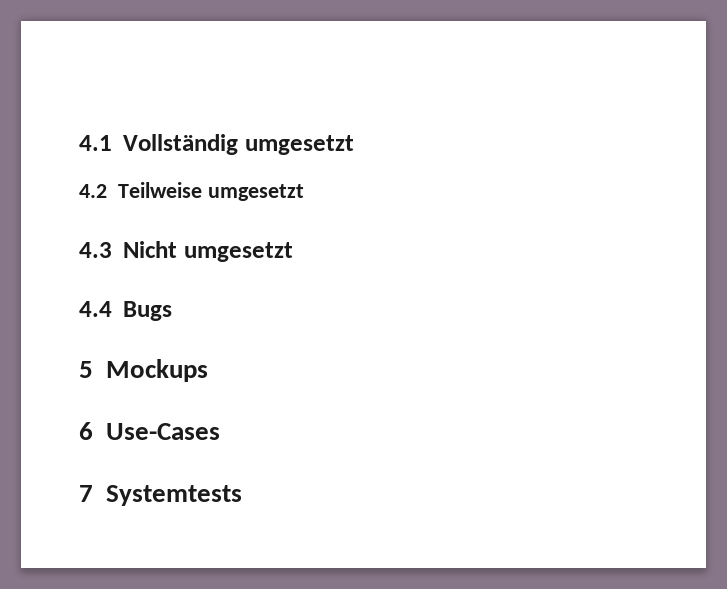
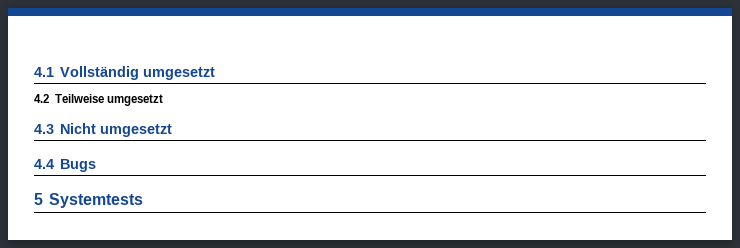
- 5 Mockups
- 6 Use-Cases
- 7 Systemtests
+ 5 Systemtests

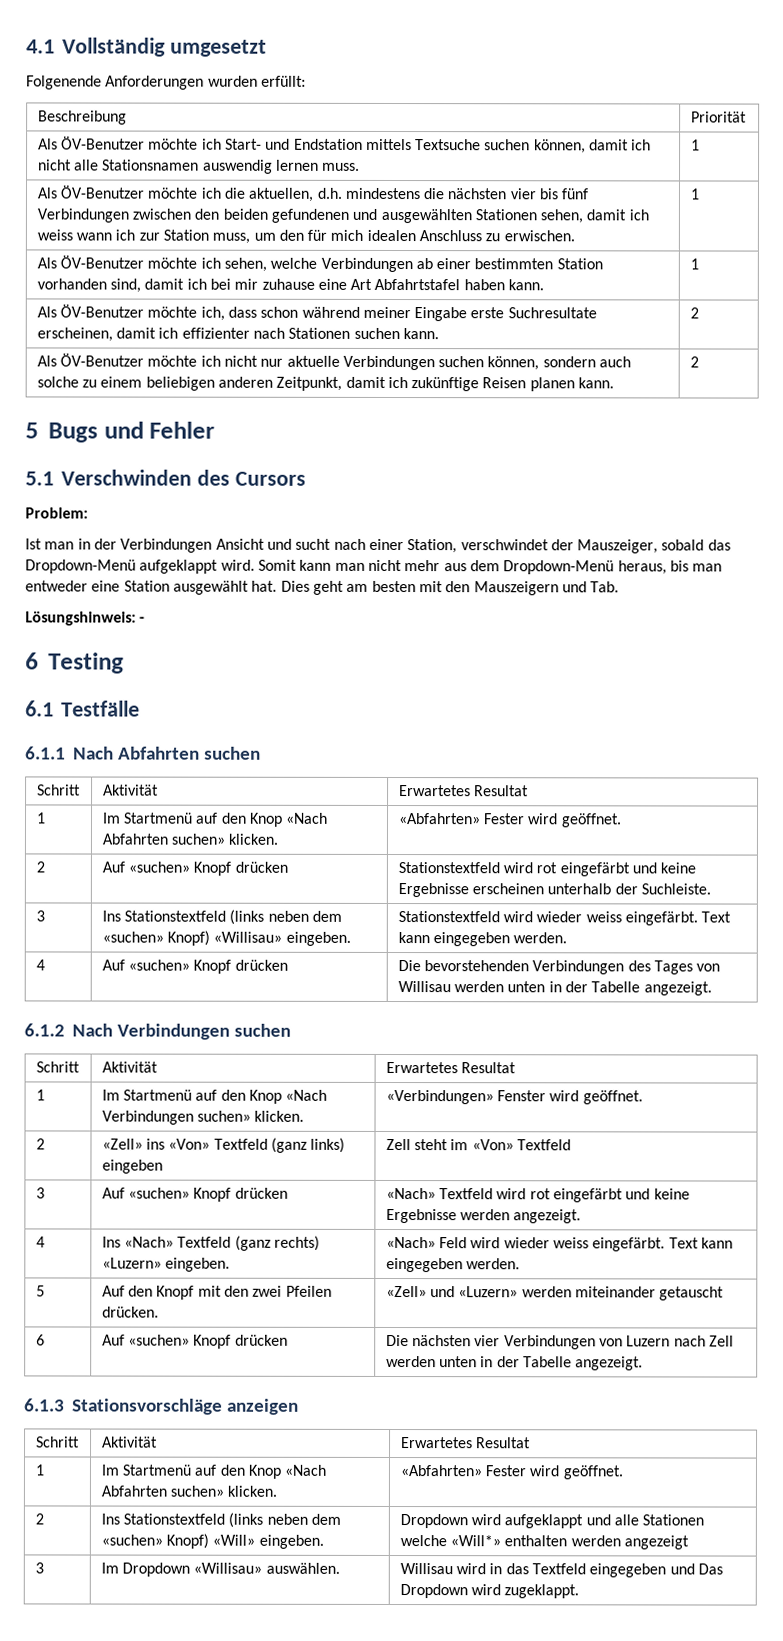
- 4.2 Teilweise umgesetzt
- 4.3 Nicht umgesetzt
- 4.4 Bugs
- 5 Systemtests
+ Folgenende Anforderungen wurden erfüllt:
+ Beschreibung | Priorität
+ Als ÖV-Benutzer möchte ich Start- und Endstation mittels Textsuche suchen können, damit ich nicht alle Stationsnamen auswendig lernen muss. | 1
+ Als ÖV-Benutzer möchte ich die aktuellen, d.h. mindestens die nächsten vier bis fünf Verbindungen zwischen den beiden gefundenen und ausgewählten Stationen sehen, damit ich weiss wann ich zur Station muss, um den für mich idealen Anschluss zu erwischen. | 1
+ Als ÖV-Benutzer möchte ich sehen, welche Verbindungen ab einer bestimmten Station vorhanden sind, damit ich bei mir zuhause eine Art Abfahrtstafel haben kann. | 1
+ Als ÖV-Benutzer möchte ich, dass schon während meiner Eingabe erste Suchresultate erscheinen, damit ich effizienter nach Stationen suchen kann. | 2
+ Als ÖV-Benutzer möchte ich nicht nur aktuelle Verbindungen suchen können, sondern auch solche zu einem beliebigen anderen Zeitpunkt, damit ich zukünftige Reisen planen kann. | 2
+ 5 Bugs und Fehler
+ 5.1 Verschwinden des Cursors
+ Problem:
+ Ist man in der Verbindungen Ansicht und sucht nach einer Station, verschwindet der Mauszeiger, sobald das Dropdown-Menü aufgeklappt wird. Somit kann man nicht mehr aus dem Dropdown-Menü heraus, bis man entweder eine Station ausgewählt hat. Dies geht am besten mit den Mauszeigern und Tab.
+ Lösungshinweis: -
+ 6 Testing
+ 6.1 Testfälle
+ 6.1.1 Nach Abfahrten suchen
+ Schritt | Aktivität | Erwartetes Resultat
+ 1 | Im Startmenü auf den Knop «Nach Abfahrten suchen» klicken. | «Abfahrten» Fester wird geöffnet.
+ 2 | Auf «suchen» Knopf drücken | Stationstextfeld wird rot eingefärbt und keine Ergebnisse erscheinen unterhalb der Suchleiste.
+ 3 | Ins Stationstextfeld (links neben dem «suchen» Knopf) «Willisau» eingeben. | Stationstextfeld wird wieder weiss eingefärbt. Text kann eingegeben werden.
+ 4 | Auf «suchen» Knopf drücken | Die bevorstehenden Verbindungen des Tages von Willisau werden unten in der Tabelle angezeigt.
+ 6.1.2 Nach Verbindungen suchen
+ Schritt | Aktivität | Erwartetes Resultat
+ 1 | Im Startmenü auf den Knop «Nach Verbindungen suchen» klicken. | «Verbindungen» Fenster wird geöffnet.
+ 2 | «Zell» ins «Von» Textfeld (ganz links) eingeben | Zell steht im «Von» Textfeld
+ 3 | Auf «suchen» Knopf drücken | «Nach» Textfeld wird rot eingefärbt und keine Ergebnisse werden angezeigt.
+ 4 | Ins «Nach» Textfeld (ganz rechts) «Luzern» eingeben. | «Nach» Feld wird wieder weiss eingefärbt. Text kann eingegeben werden.
+ 5 | Auf den Knopf mit den zwei Pfeilen drücken. | «Zell» und «Luzern» werden miteinander getauscht
+ 6 | Auf «suchen» Knopf drücken | Die nächsten vier Verbindungen von Luzern nach Zell werden unten in der Tabelle angezeigt.
+ 6.1.3 Stationsvorschläge anzeigen
+ Schritt | Aktivität | Erwartetes Resultat
+ 1 | Im Startmenü auf den Knop «Nach Abfahrten suchen» klicken. | «Abfahrten» Fester wird geöffnet.
+ 2 | Ins Stationstextfeld (links neben dem «suchen» Knopf) «Will» eingeben. | Dropdown wird aufgeklappt und alle Stationen welche «Will*» enthalten werden angezeigt
+ 3 | Im Dropdown «Willisau» auswählen. | Willisau wird in das Textfeld eingegeben und Das Dropdown wird zugeklappt.

